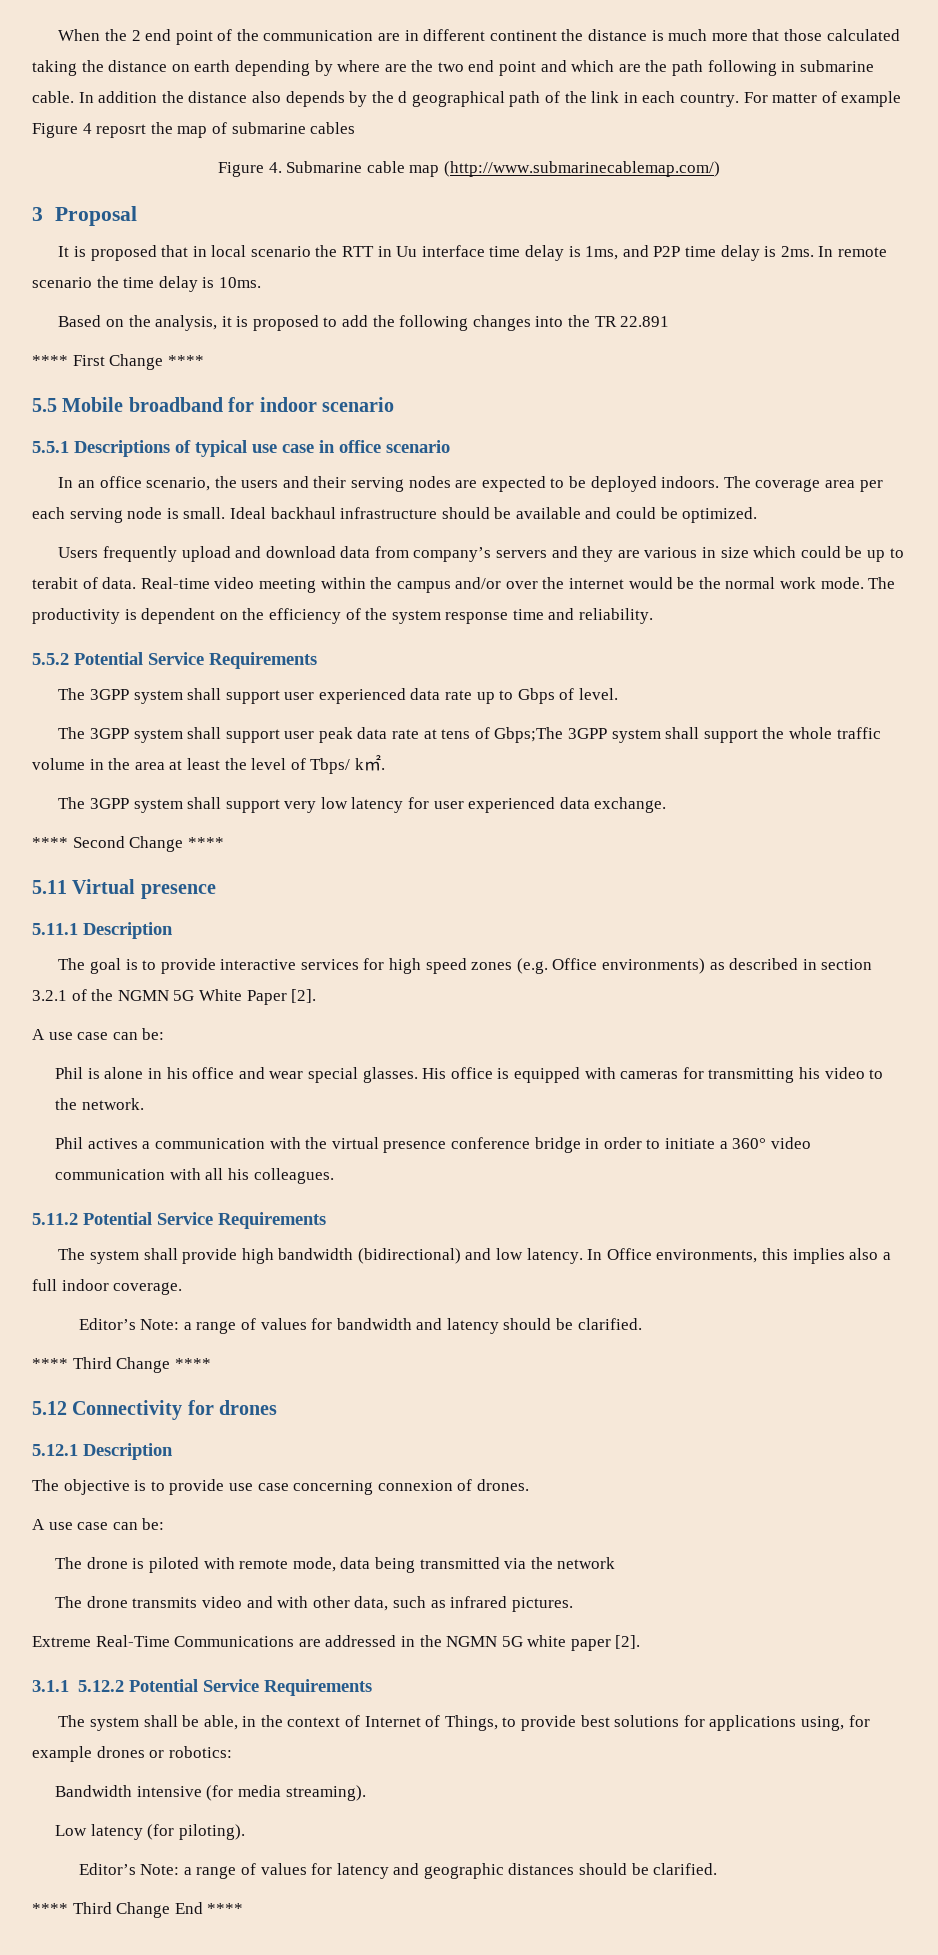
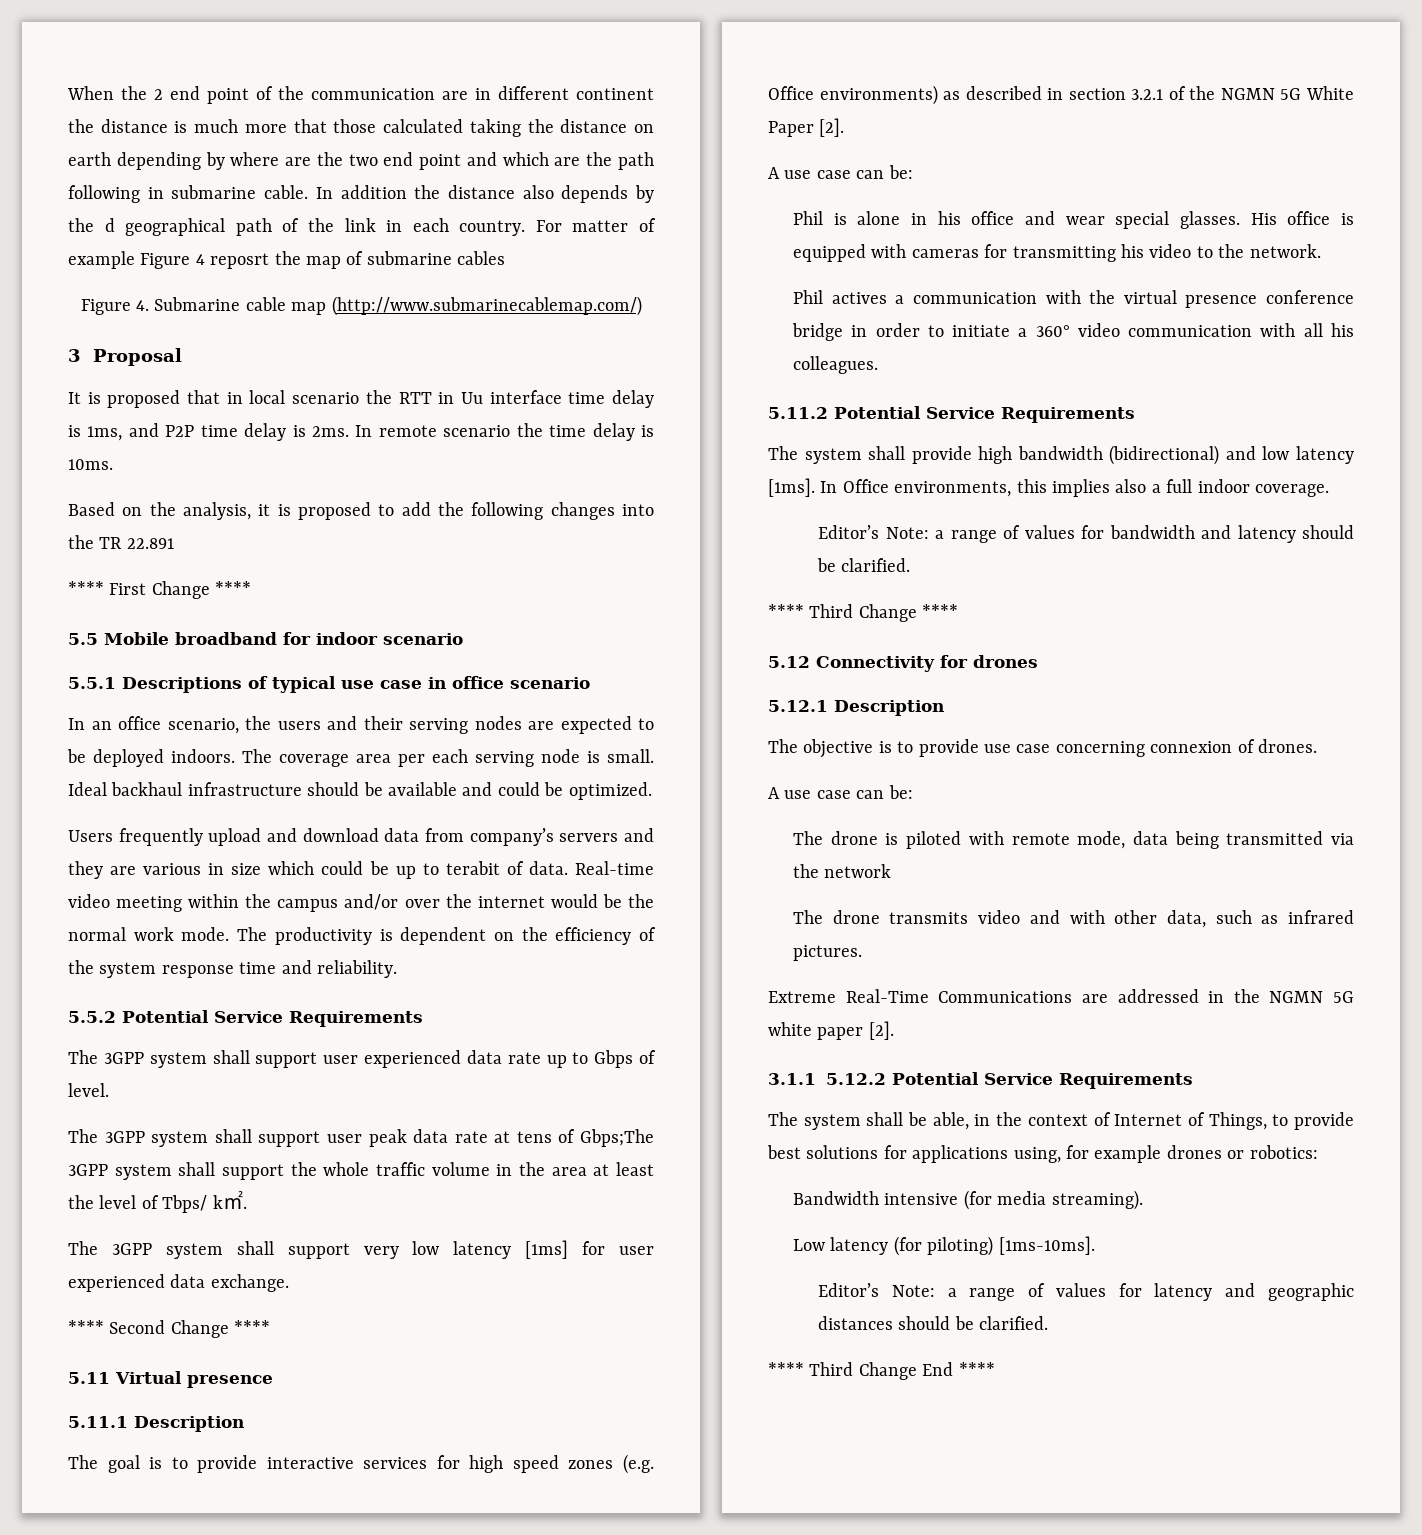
- The 3GPP system shall support very low latency for user experienced data exchange.
+ The 3GPP system shall support very low latency [1ms] for user experienced data exchange.
- The system shall provide high bandwidth (bidirectional) and low latency.
+ The system shall provide high bandwidth (bidirectional) and low latency [1ms].
- Low latency (for piloting).
+ Low latency (for piloting) [1ms-10ms].

